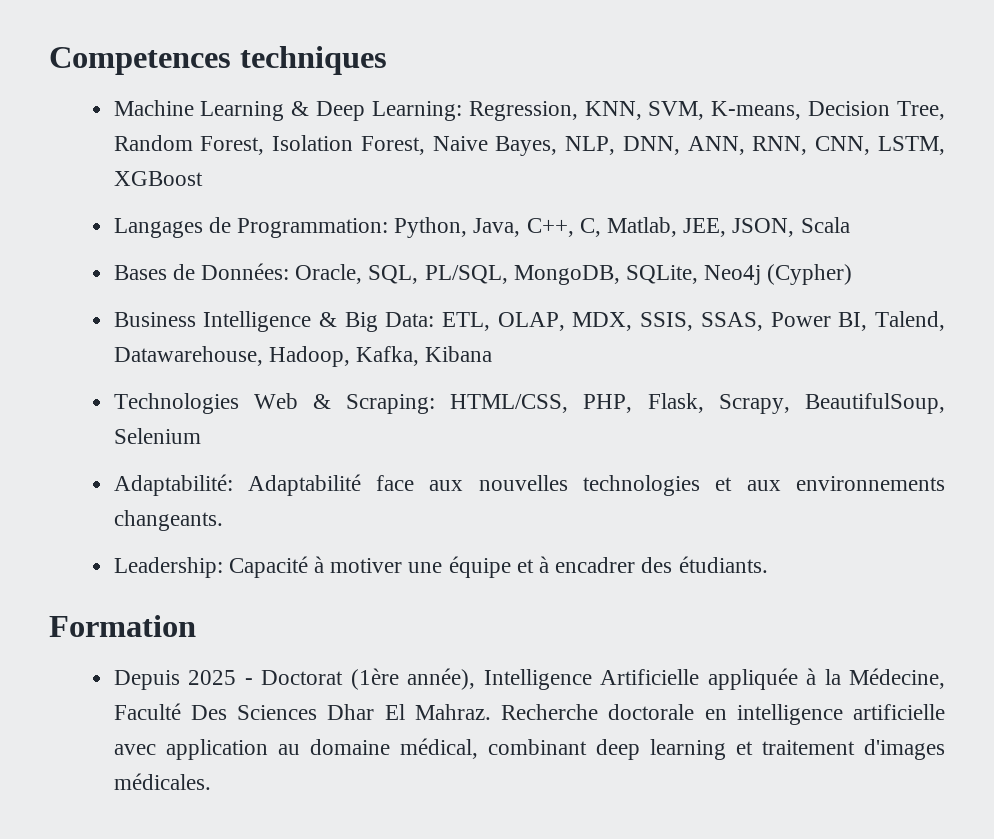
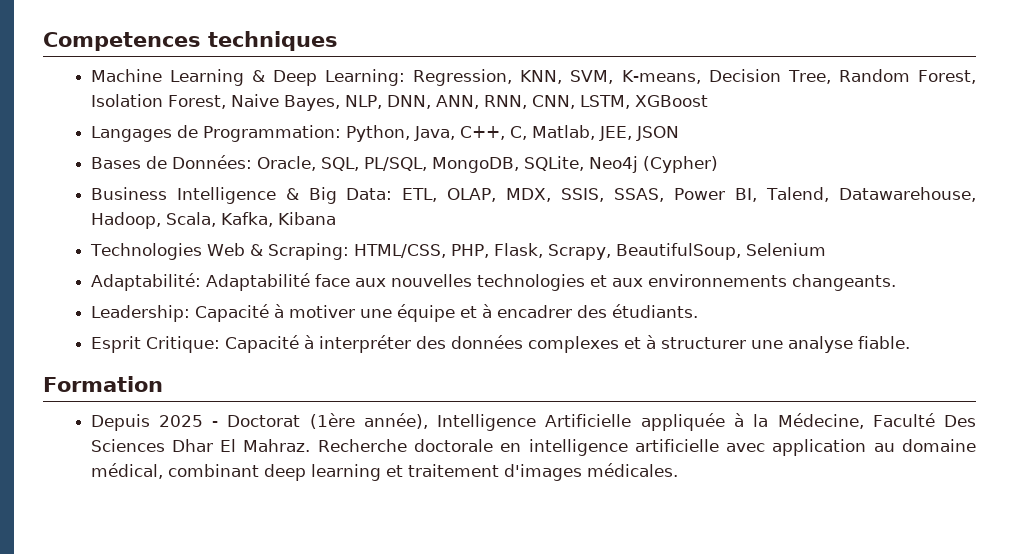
- Langages de Programmation: Python, Java, C++, C, Matlab, JEE, JSON, Scala
+ Langages de Programmation: Python, Java, C++, C, Matlab, JEE, JSON
- Business Intelligence & Big Data: ETL, OLAP, MDX, SSIS, SSAS, Power BI, Talend, Datawarehouse, Hadoop, Kafka, Kibana
+ Business Intelligence & Big Data: ETL, OLAP, MDX, SSIS, SSAS, Power BI, Talend, Datawarehouse, Hadoop, Scala, Kafka, Kibana
+ Esprit Critique: Capacité à interpréter des données complexes et à structurer une analyse fiable.

